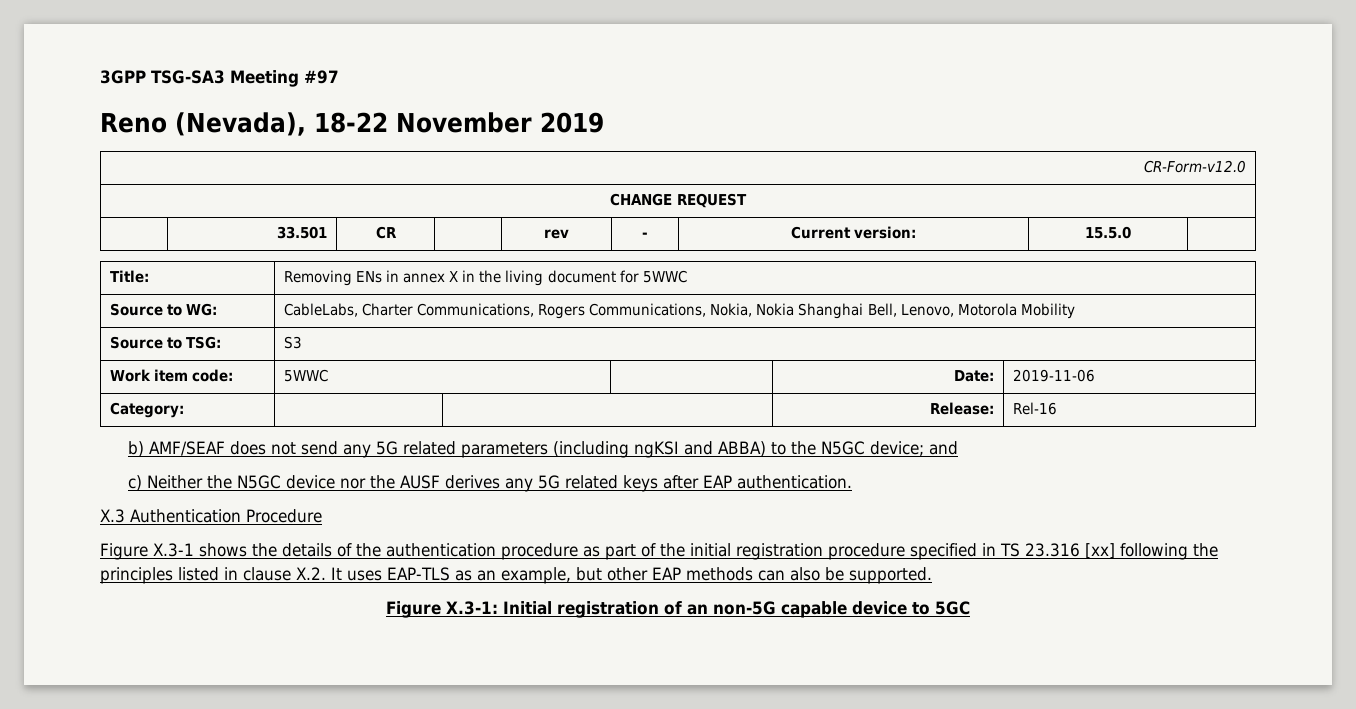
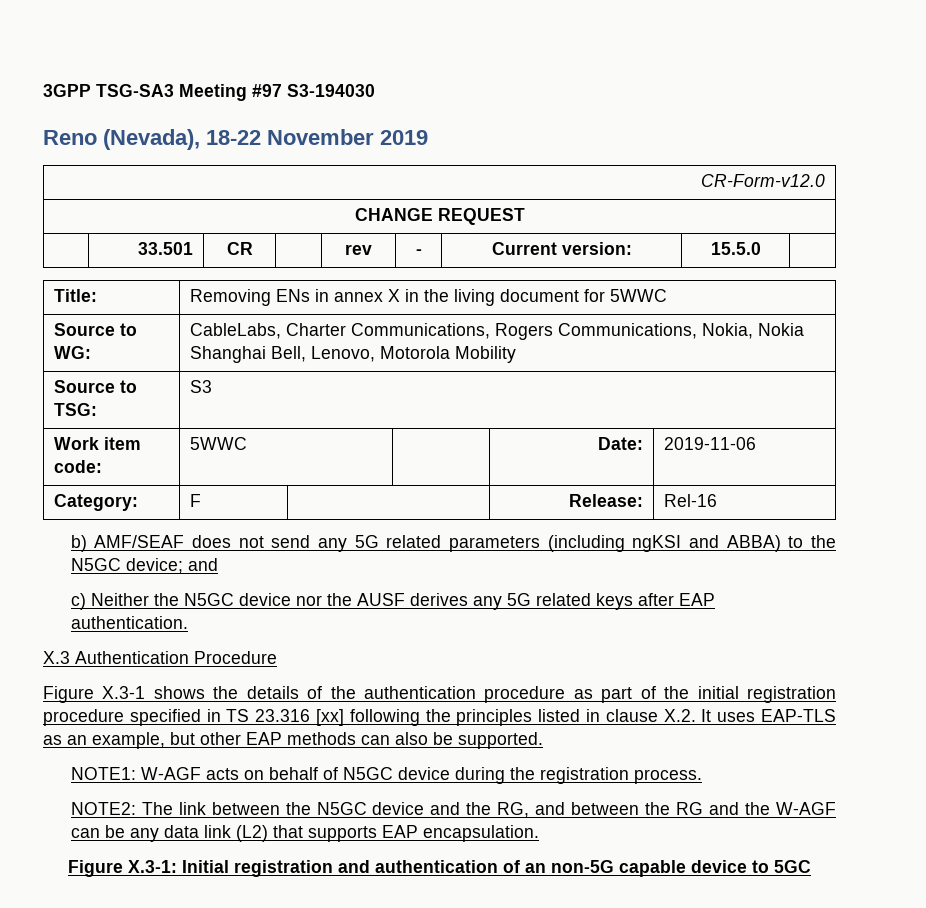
- 3GPP TSG-SA3 Meeting #97
+ 3GPP TSG-SA3 Meeting #97 S3-194030
- Category: | | | Release: | Rel-16
+ Category: | F | | Release: | Rel-16
+ NOTE1: W-AGF acts on behalf of N5GC device during the registration process.
+ NOTE2: The link between the N5GC device and the RG, and between the RG and the W-AGF can be any data link (L2) that supports EAP encapsulation.
- Figure X.3-1: Initial registration of an non-5G capable device to 5GC
+ Figure X.3-1: Initial registration and authentication of an non-5G capable device to 5GC

